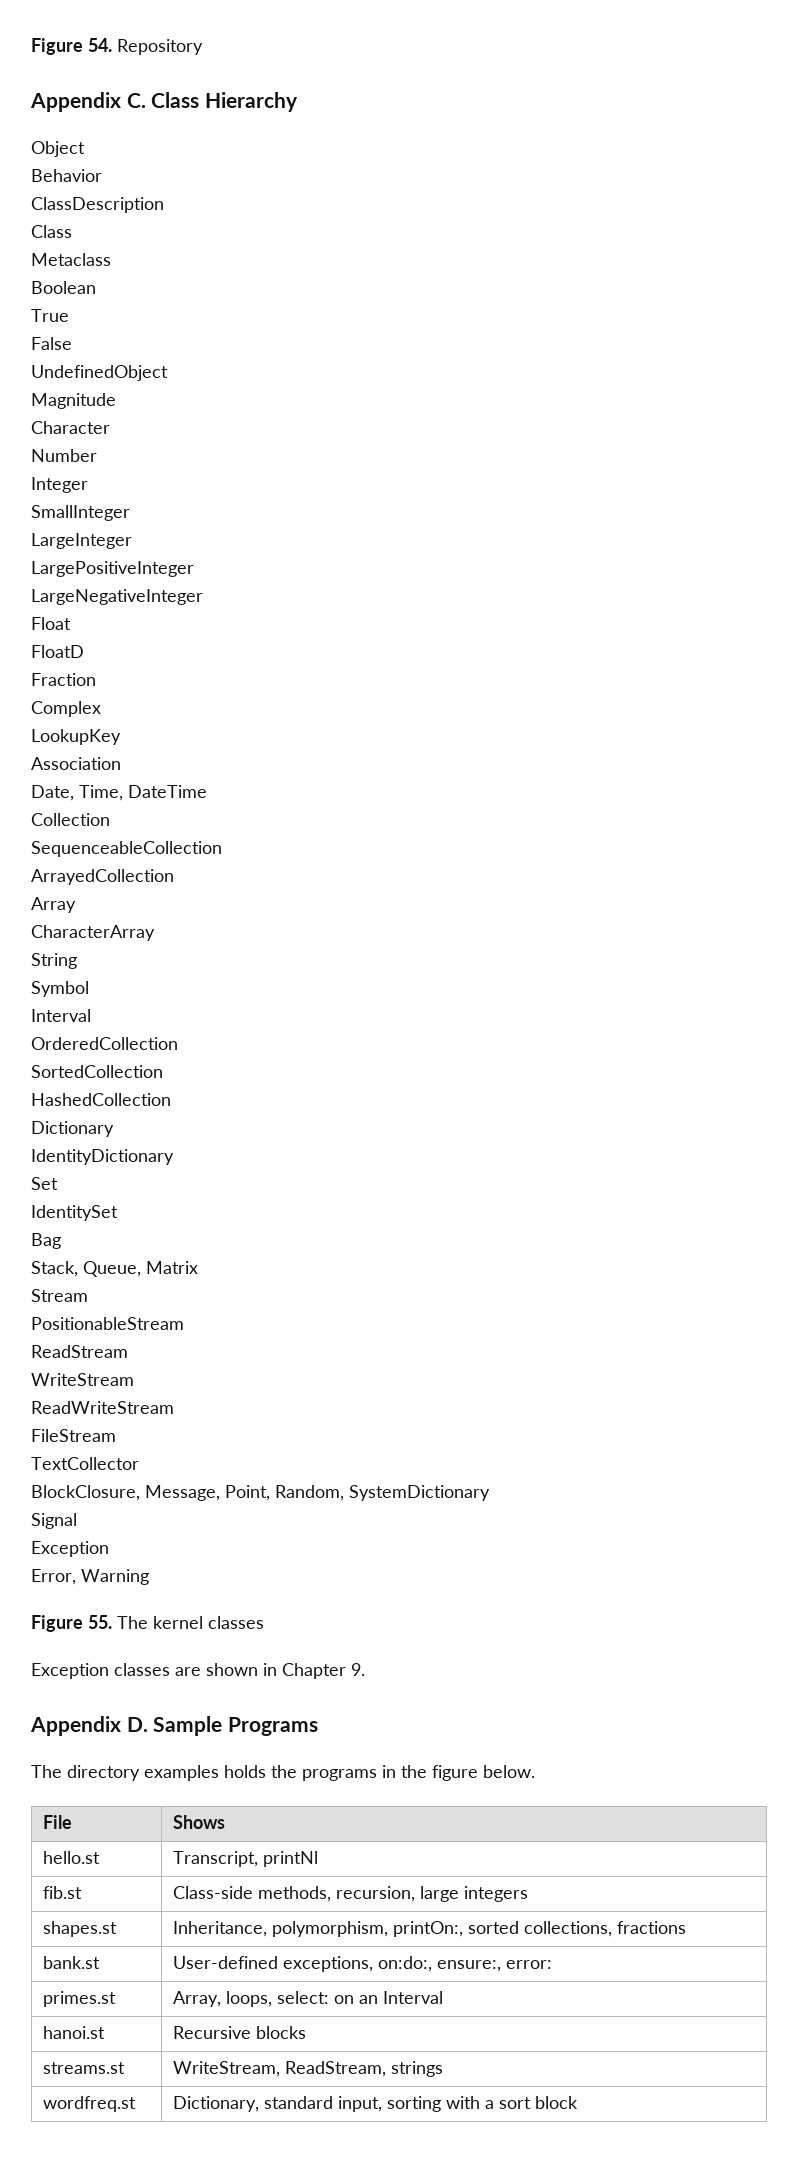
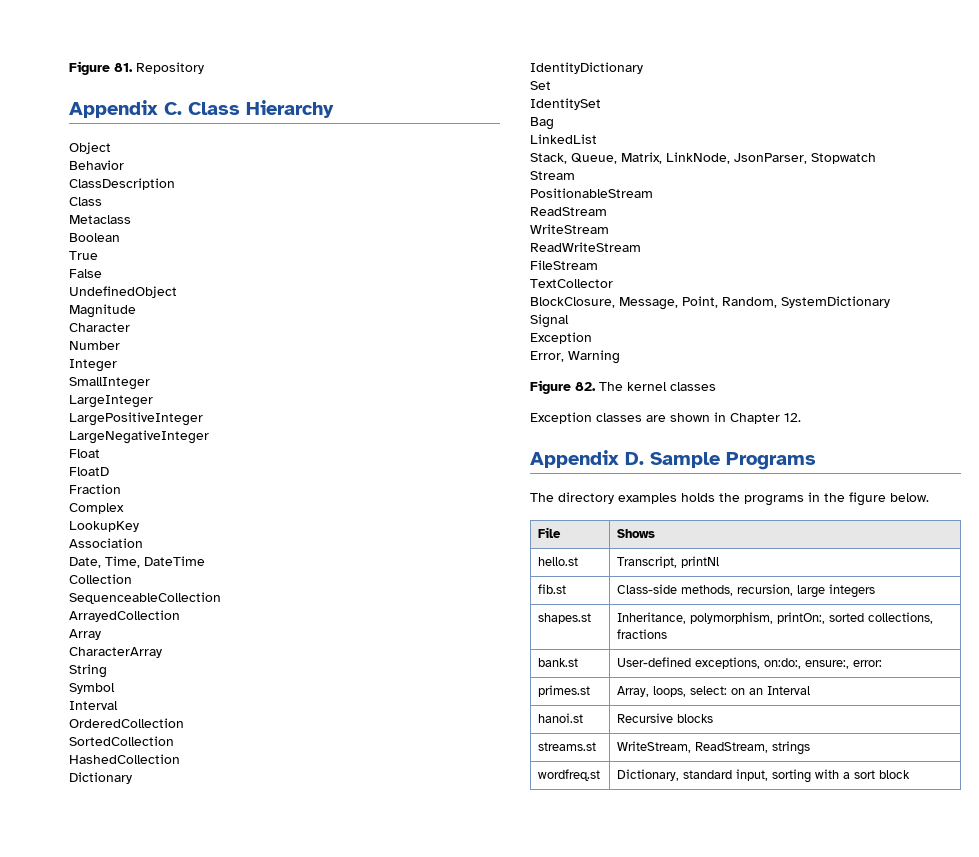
- Figure 54. Repository
+ Figure 81. Repository
+ LinkedList
- Stack, Queue, Matrix
+ Stack, Queue, Matrix, LinkNode, JsonParser, Stopwatch
- Figure 55. The kernel classes
+ Figure 82. The kernel classes
- Exception classes are shown in Chapter 9.
+ Exception classes are shown in Chapter 12.

